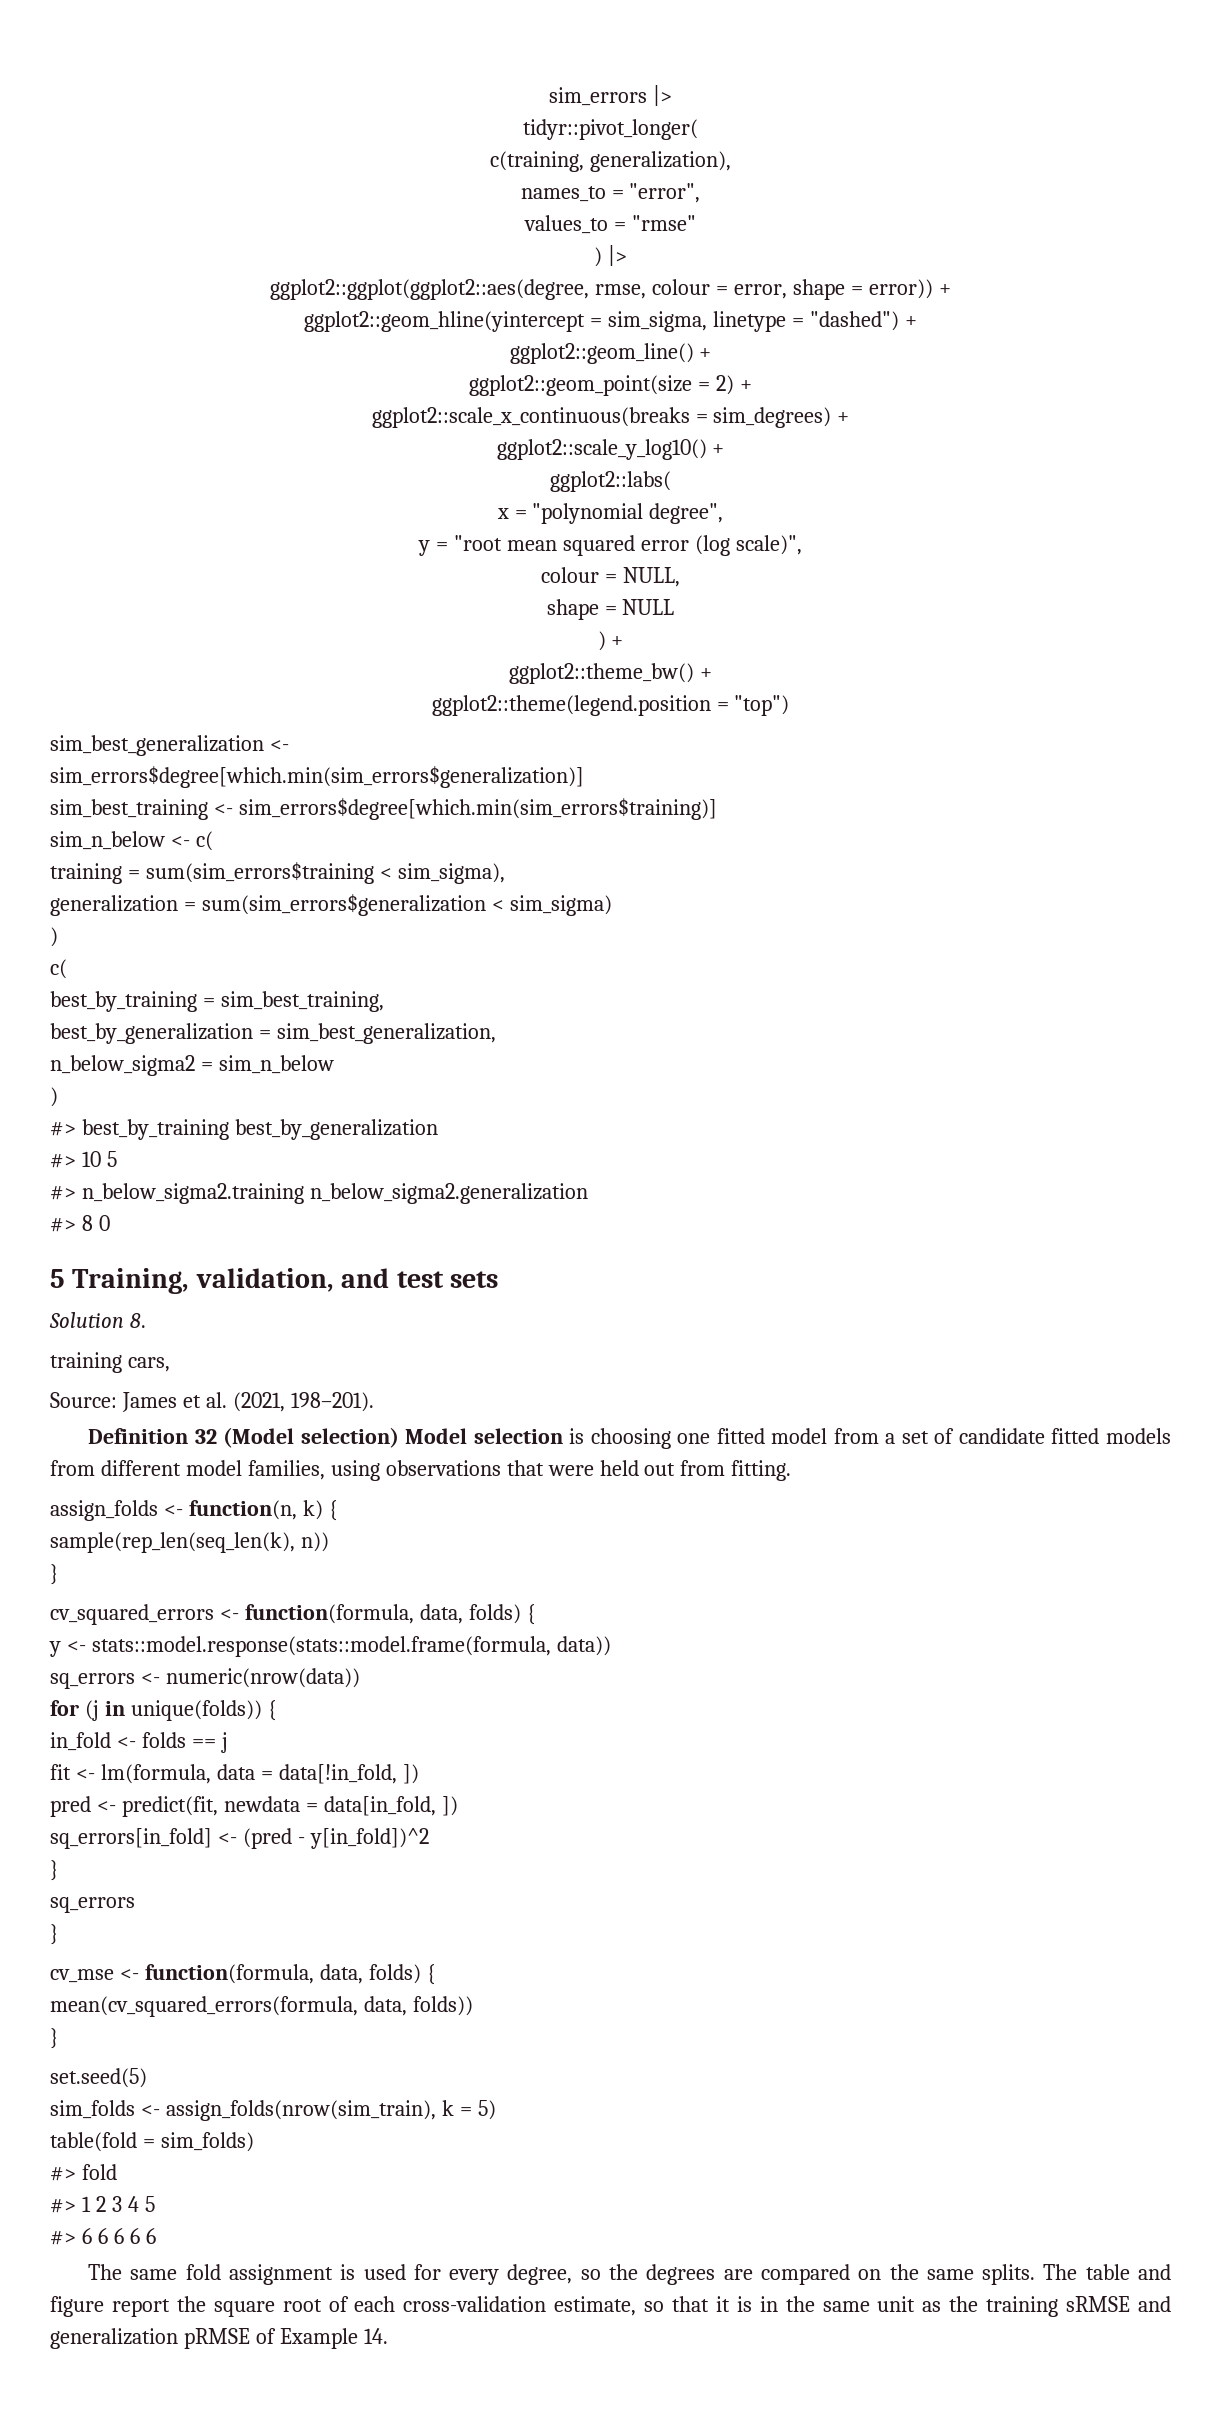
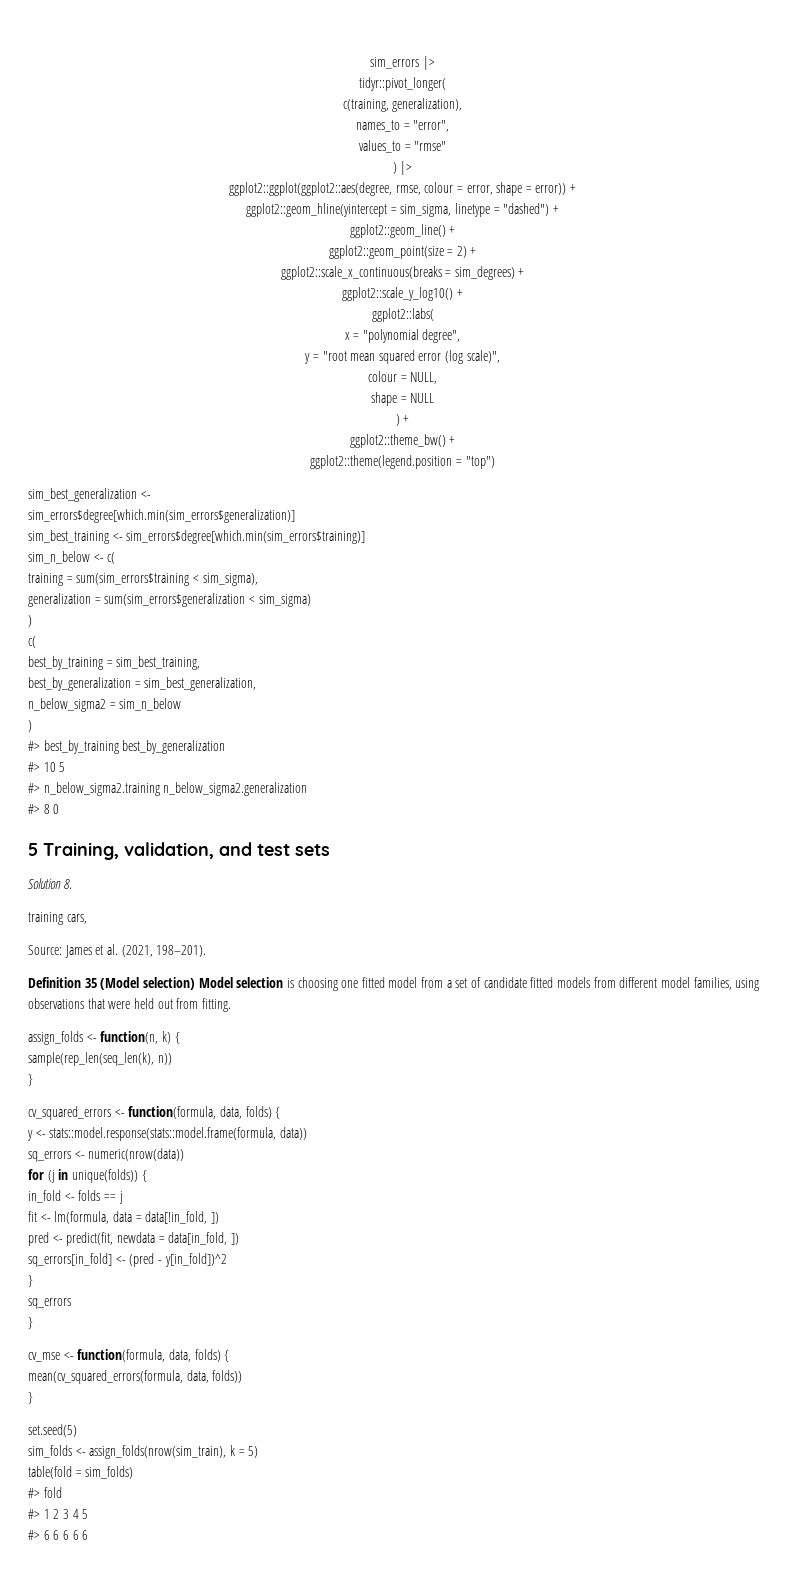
- Definition 32 (Model selection) Model selection is choosing one fitted model from a set of candidate fitted models from different model families, using observations that were held out from fitting.
+ Definition 35 (Model selection) Model selection is choosing one fitted model from a set of candidate fitted models from different model families, using observations that were held out from fitting.
- The same fold assignment is used for every degree, so the degrees are compared on the same splits. The table and figure report the square root of each cross-validation estimate, so that it is in the same unit as the training sRMSE and generalization pRMSE of Example 14.

